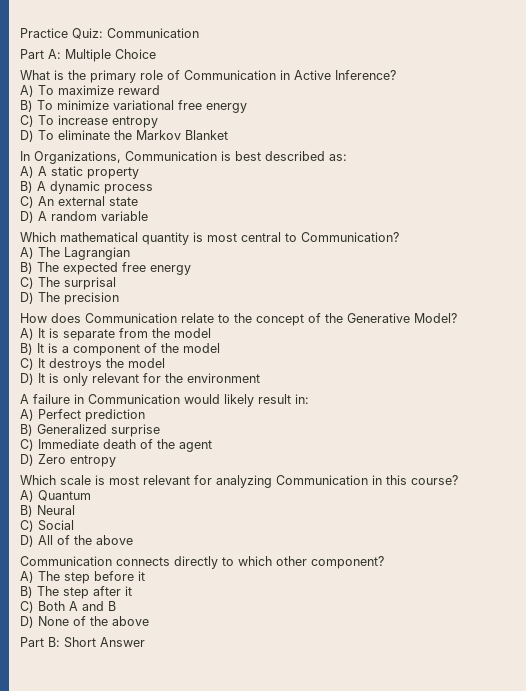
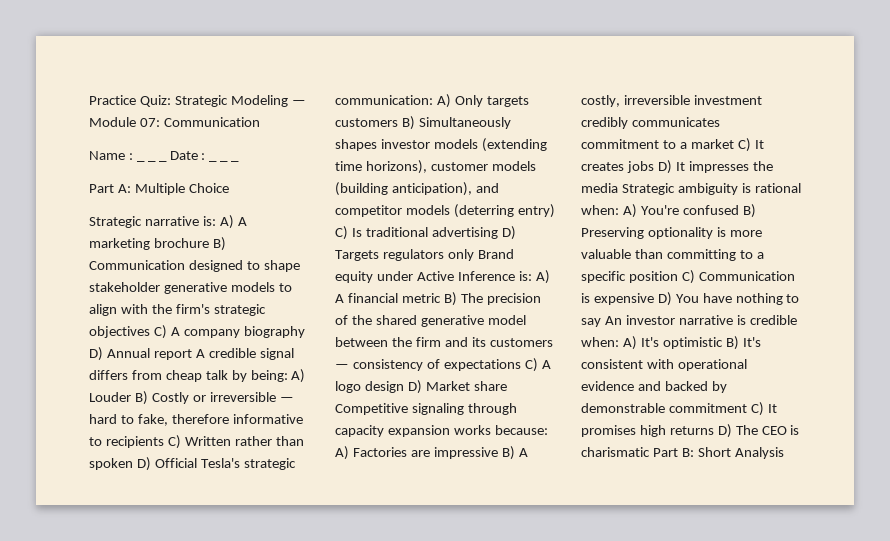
- Practice Quiz: Communication
+ Practice Quiz: Strategic Modeling — Module 07: Communication
+ Name : _ _ _ Date : _ _ _
  Part A: Multiple Choice
- What is the primary role of Communication in Active Inference?
- A) To maximize reward
- B) To minimize variational free energy
- C) To increase entropy
- D) To eliminate the Markov Blanket
- In Organizations, Communication is best described as:
- A) A static property
- B) A dynamic process
- C) An external state
- D) A random variable
- Which mathematical quantity is most central to Communication?
- A) The Lagrangian
- B) The expected free energy
- C) The surprisal
- D) The precision
- How does Communication relate to the concept of the Generative Model?
- A) It is separate from the model
- B) It is a component of the model
- C) It destroys the model
- D) It is only relevant for the environment
- A failure in Communication would likely result in:
- A) Perfect prediction
- B) Generalized surprise
- C) Immediate death of the agent
- D) Zero entropy
- Which scale is most relevant for analyzing Communication in this course?
- A) Quantum
- B) Neural
- C) Social
- D) All of the above
- Communication connects directly to which other component?
- A) The step before it
- B) The step after it
- C) Both A and B
- D) None of the above
- Part B: Short Answer
+ Strategic narrative is: A) A marketing brochure B) Communication designed to shape stakeholder generative models to align with the firm's strategic objectives C) A company biography D) Annual report A credible signal differs from cheap talk by being: A) Louder B) Costly or irreversible — hard to fake, therefore informative to recipients C) Written rather than spoken D) Official Tesla's strategic communication: A) Only targets customers B) Simultaneously shapes investor models (extending time horizons), customer models (building anticipation), and competitor models (deterring entry) C) Is traditional advertising D) Targets regulators only Brand equity under Active Inference is: A) A financial metric B) The precision of the shared generative model between the firm and its customers — consistency of expectations C) A logo design D) Market share Competitive signaling through capacity expansion works because: A) Factories are impressive B) A costly, irreversible investment credibly communicates commitment to a market C) It creates jobs D) It impresses the media Strategic ambiguity is rational when: A) You're confused B) Preserving optionality is more valuable than committing to a specific position C) Communication is expensive D) You have nothing to say An investor narrative is credible when: A) It's optimistic B) It's consistent with operational evidence and backed by demonstrable commitment C) It promises high returns D) The CEO is charismatic Part B: Short Analysis

